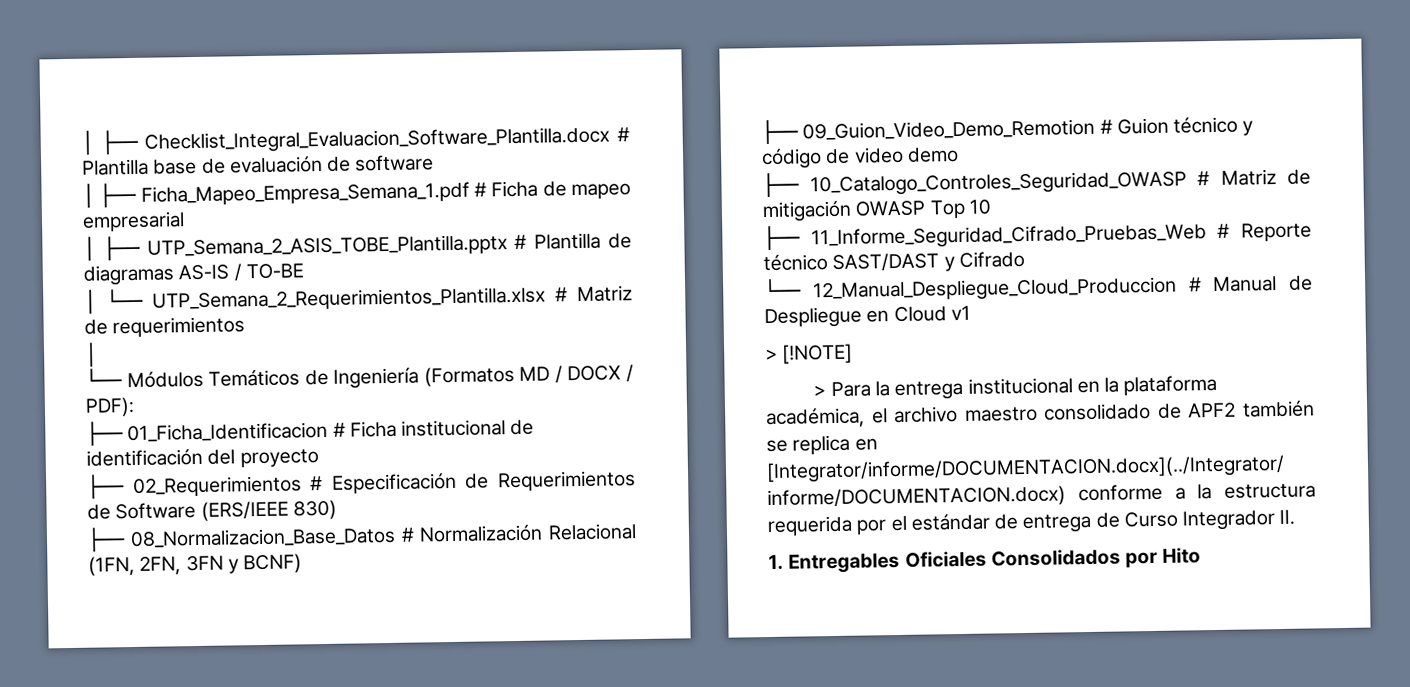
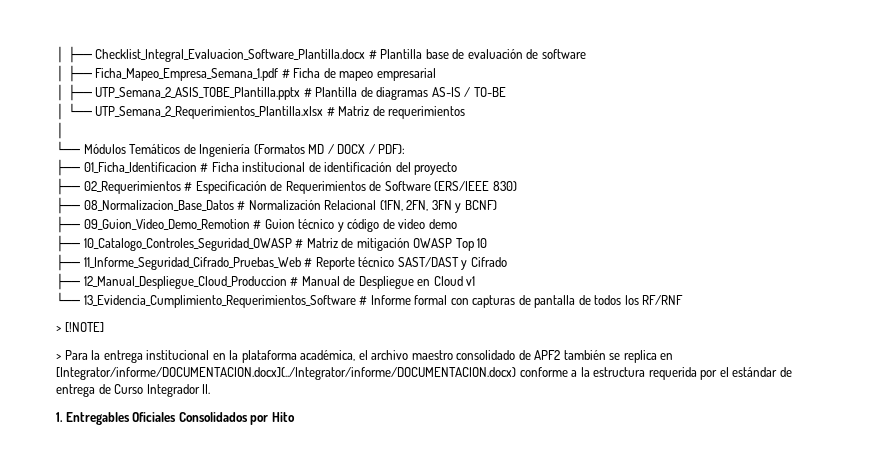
- └── 12_Manual_Despliegue_Cloud_Produccion # Manual de Despliegue en Cloud v1
+ ├── 12_Manual_Despliegue_Cloud_Produccion # Manual de Despliegue en Cloud v1
+ └── 13_Evidencia_Cumplimiento_Requerimientos_Software # Informe formal con capturas de pantalla de todos los RF/RNF

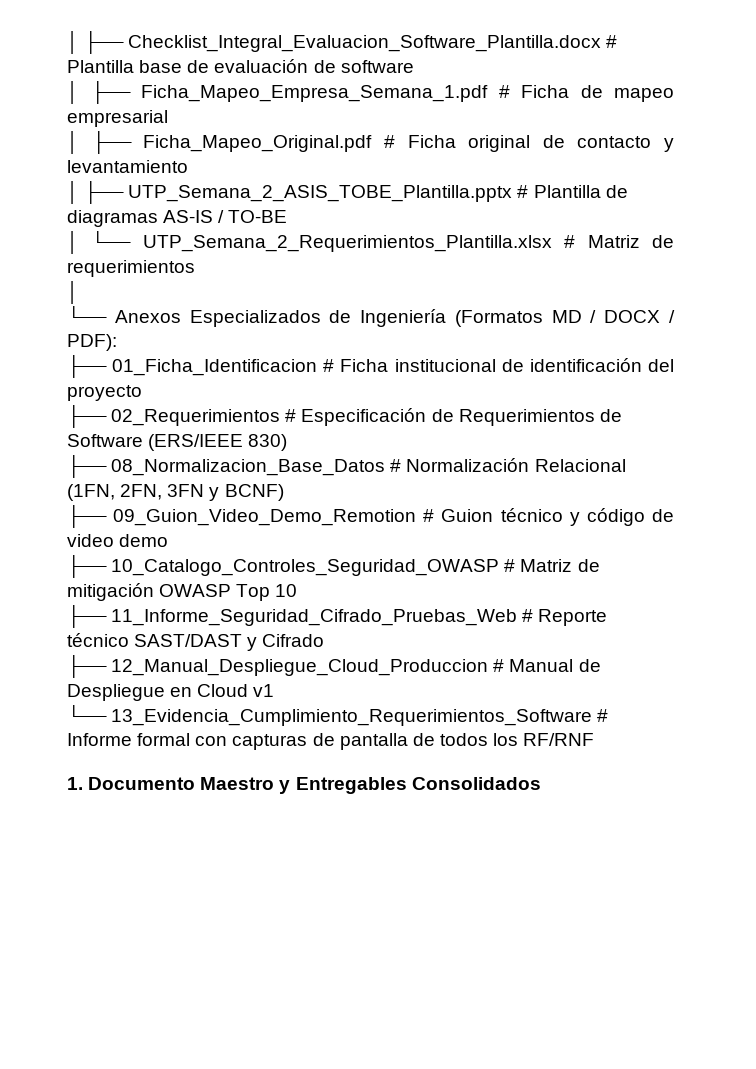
+ │ ├── Ficha_Mapeo_Original.pdf # Ficha original de contacto y levantamiento
- └── Módulos Temáticos de Ingeniería (Formatos MD / DOCX / PDF):
+ └── Anexos Especializados de Ingeniería (Formatos MD / DOCX / PDF):
- > [!NOTE]
- > Para la entrega institucional en la plataforma académica, el archivo maestro consolidado de APF2 también se replica en [Integrator/informe/DOCUMENTACION.docx](../Integrator/informe/DOCUMENTACION.docx) conforme a la estructura requerida por el estándar de entrega de Curso Integrador II.
- 1. Entregables Oficiales Consolidados por Hito
+ 1. Documento Maestro y Entregables Consolidados

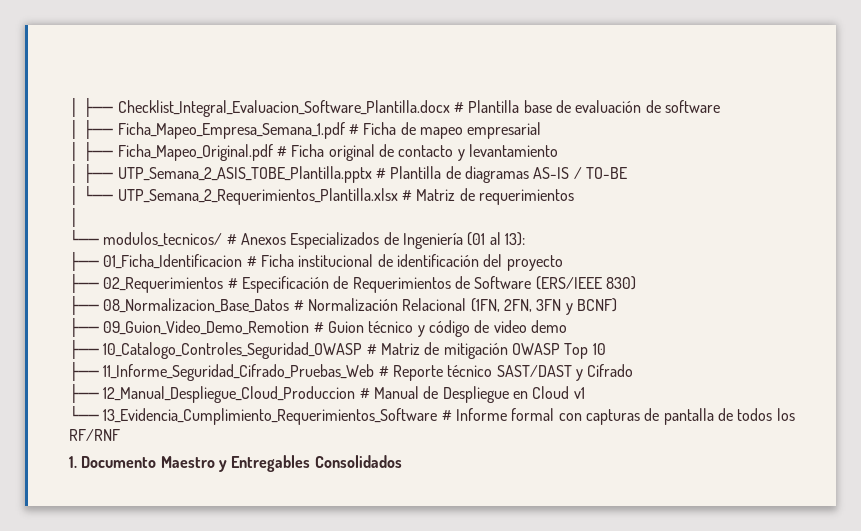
- └── Anexos Especializados de Ingeniería (Formatos MD / DOCX / PDF):
+ └── modulos_tecnicos/ # Anexos Especializados de Ingeniería (01 al 13):

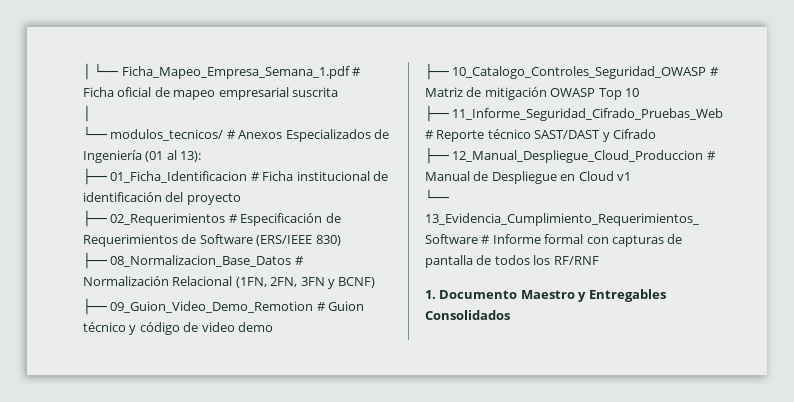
- │ ├── Checklist_Integral_Evaluacion_Software_Plantilla.docx # Plantilla base de evaluación de software
- │ ├── Ficha_Mapeo_Empresa_Semana_1.pdf # Ficha de mapeo empresarial
- │ ├── Ficha_Mapeo_Original.pdf # Ficha original de contacto y levantamiento
- │ ├── UTP_Semana_2_ASIS_TOBE_Plantilla.pptx # Plantilla de diagramas AS-IS / TO-BE
- │ └── UTP_Semana_2_Requerimientos_Plantilla.xlsx # Matriz de requerimientos
+ │ └── Ficha_Mapeo_Empresa_Semana_1.pdf # Ficha oficial de mapeo empresarial suscrita

